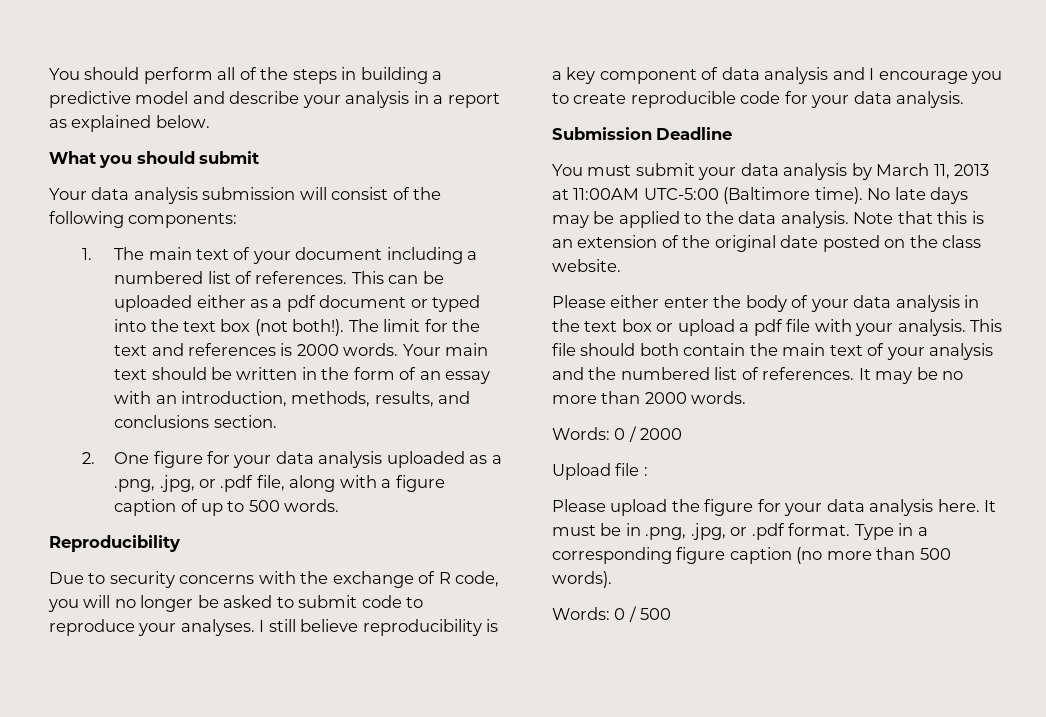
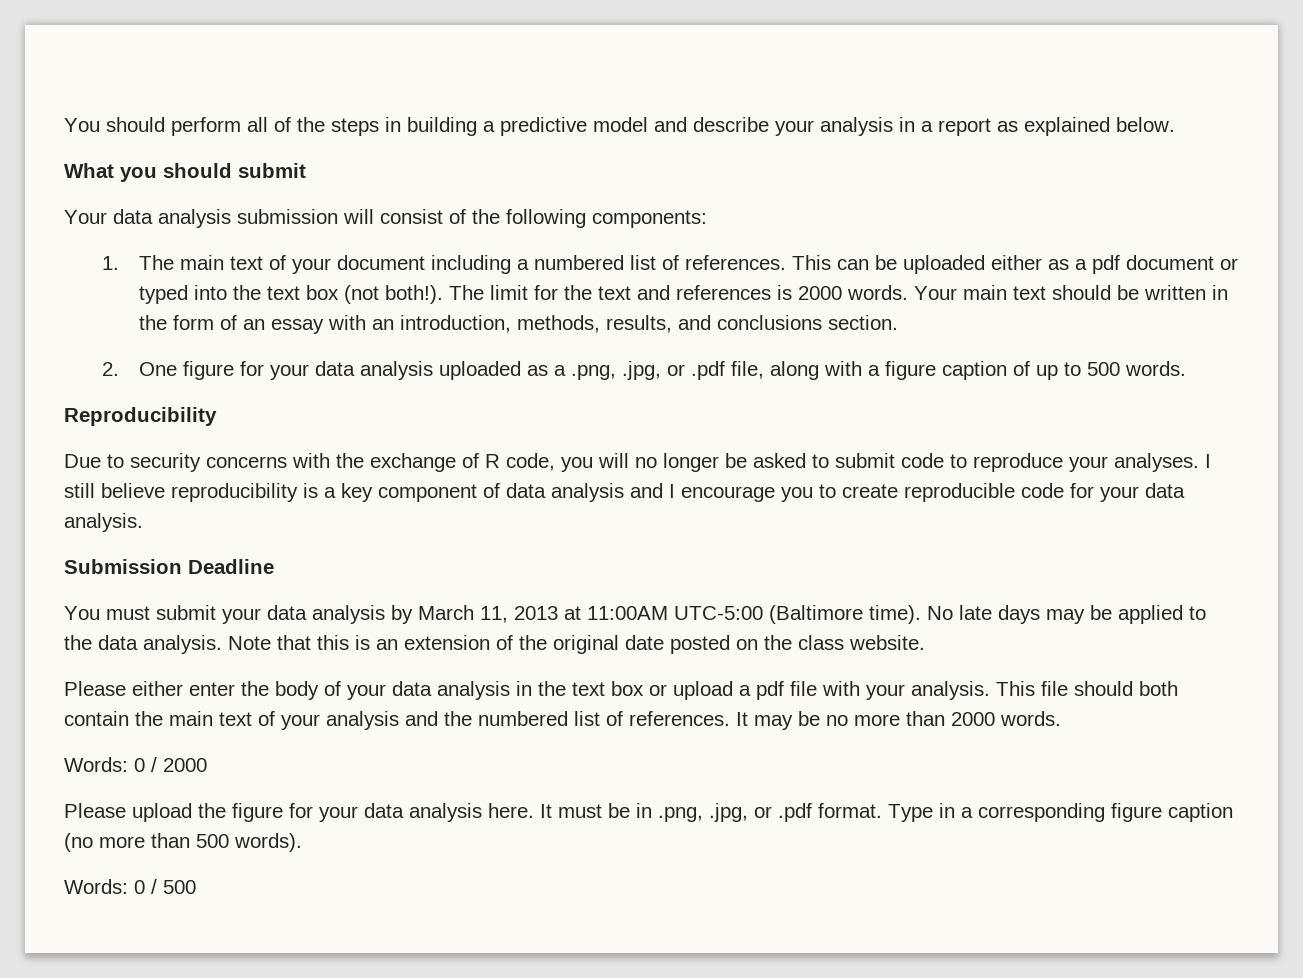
- Upload file :

